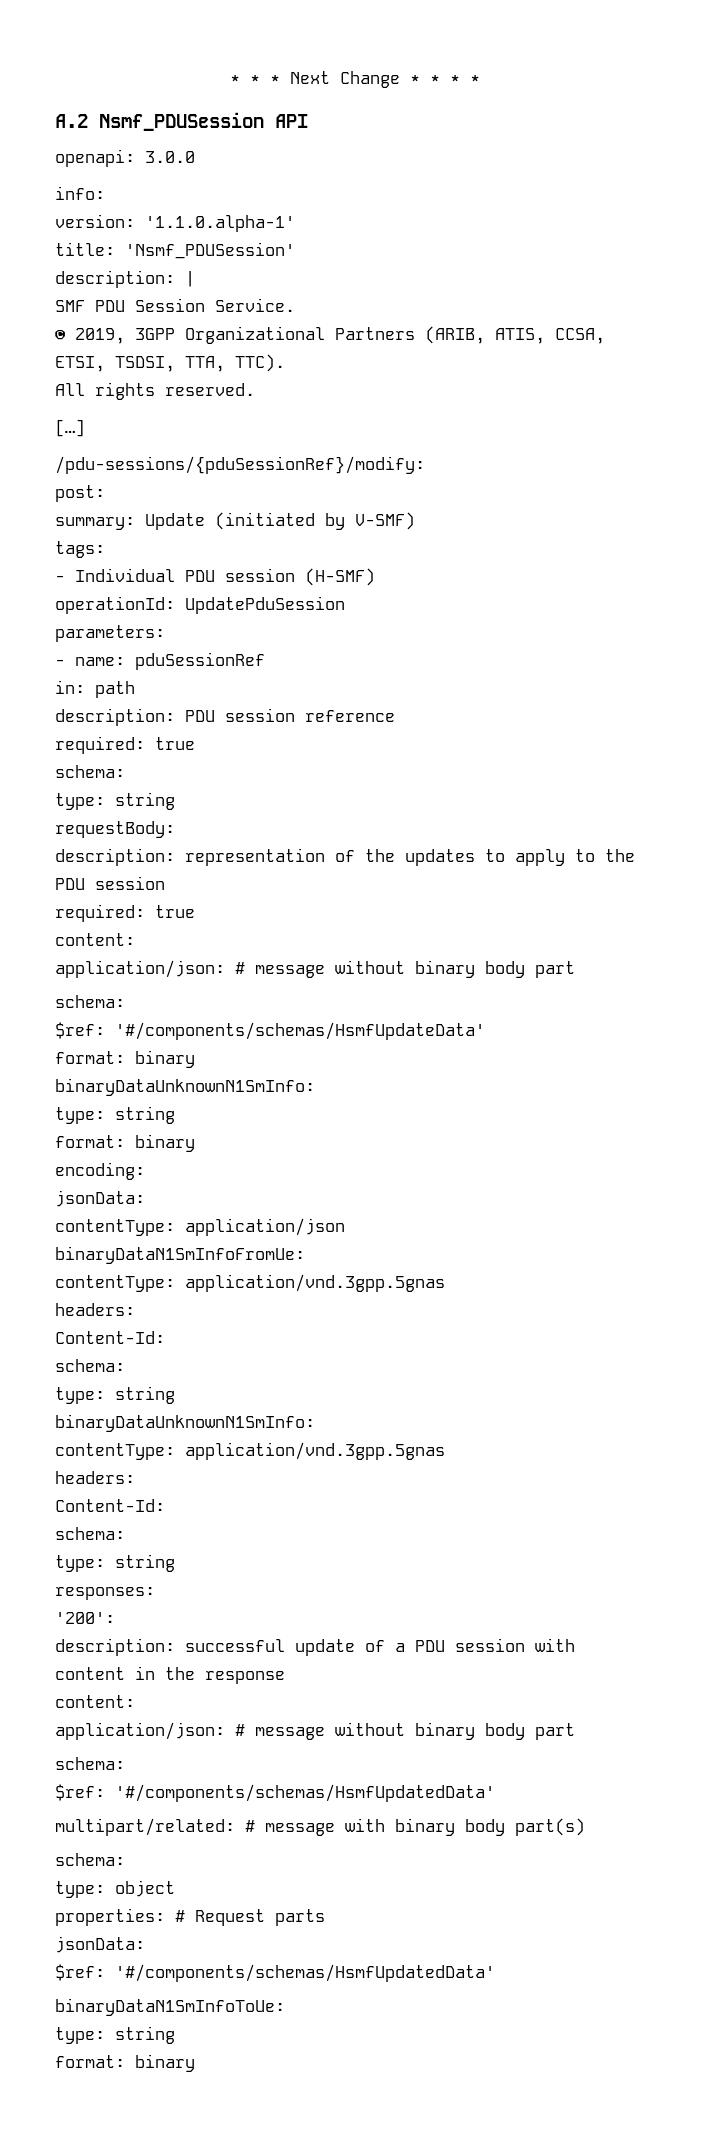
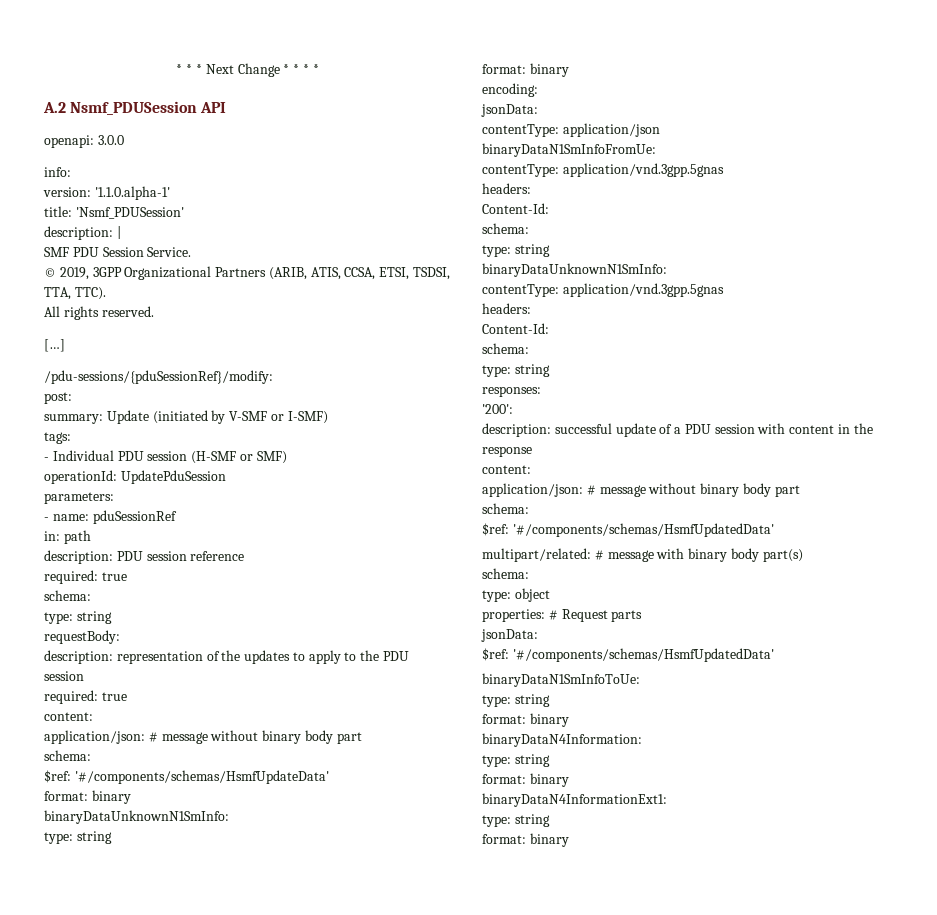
- summary: Update (initiated by V-SMF)
+ summary: Update (initiated by V-SMF or I-SMF)
- - Individual PDU session (H-SMF)
+ - Individual PDU session (H-SMF or SMF)
+ binaryDataN4Information:
+ type: string
+ format: binary
+ binaryDataN4InformationExt1:
+ type: string
+ format: binary

